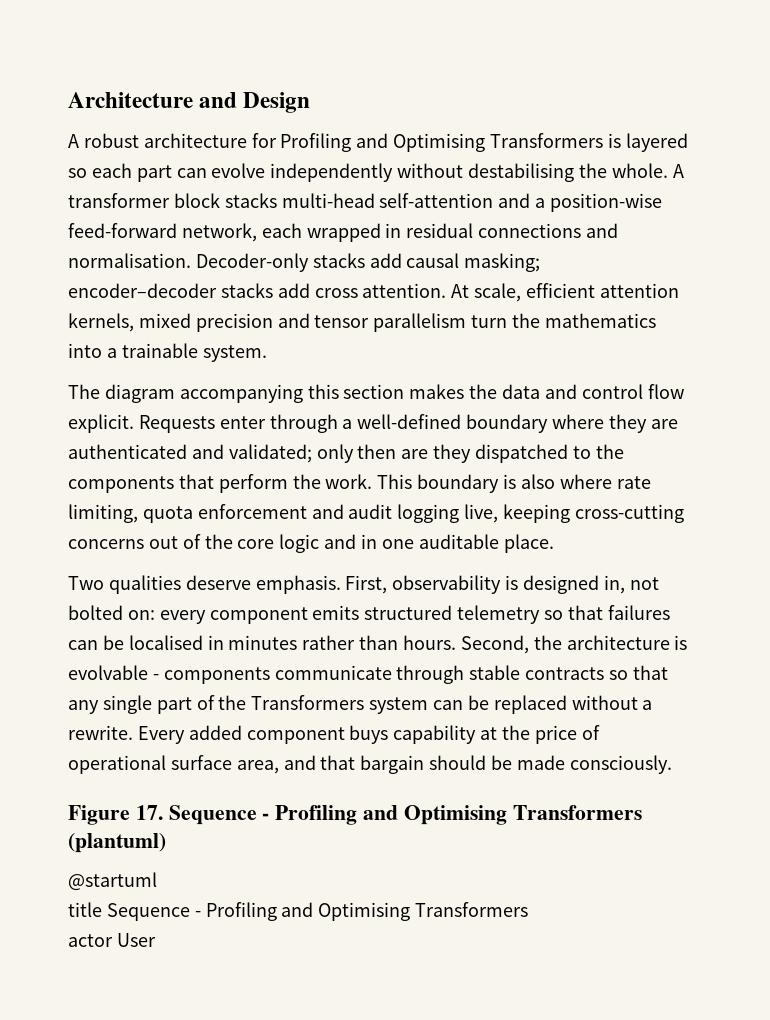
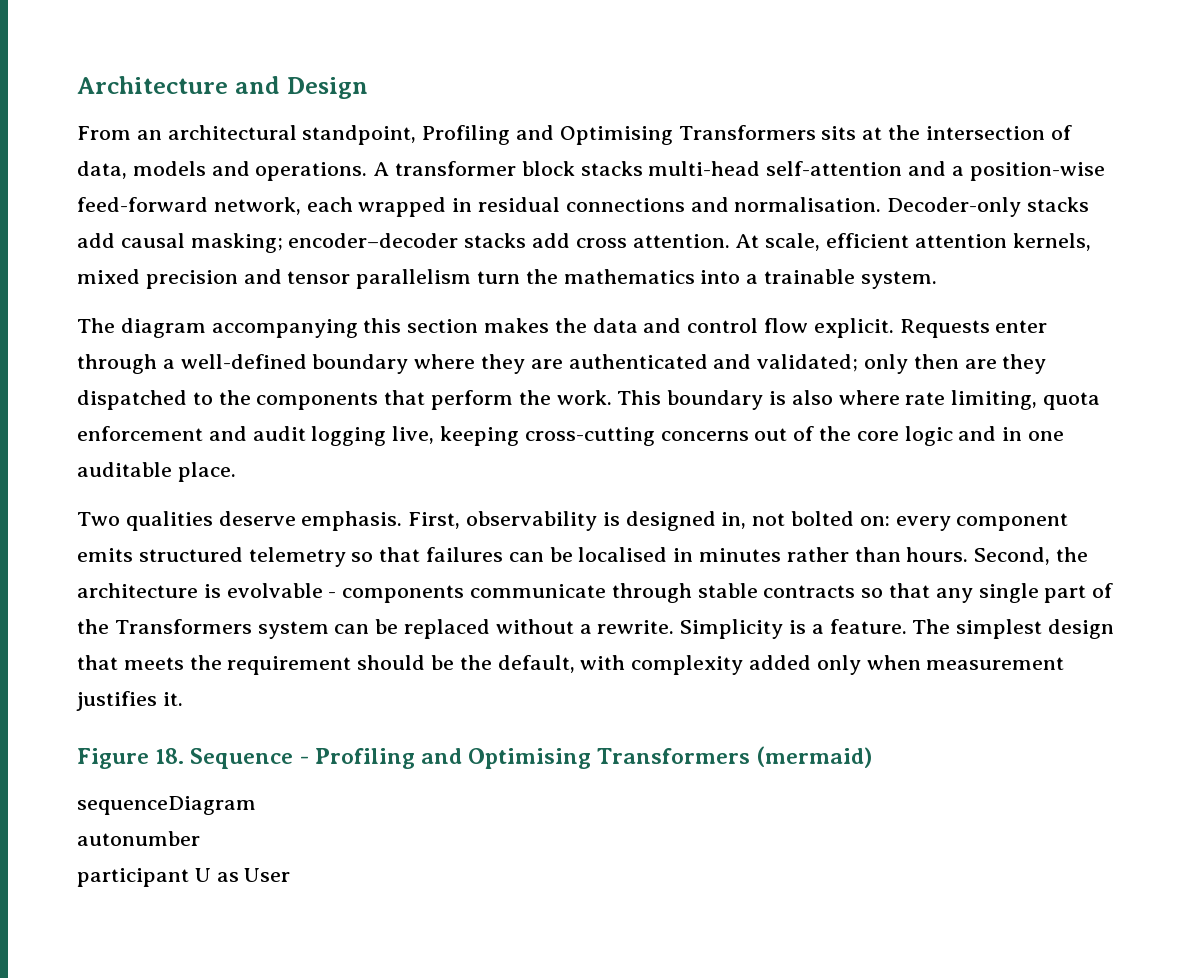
- A robust architecture for Profiling and Optimising Transformers is layered so each part can evolve independently without destabilising the whole.
+ From an architectural standpoint, Profiling and Optimising Transformers sits at the intersection of data, models and operations.
- Every added component buys capability at the price of operational surface area, and that bargain should be made consciously.
+ Simplicity is a feature. The simplest design that meets the requirement should be the default, with complexity added only when measurement justifies it.
- Figure 17. Sequence - Profiling and Optimising Transformers (plantuml)
- @startuml
- title Sequence - Profiling and Optimising Transformers
- actor User
+ Figure 18. Sequence - Profiling and Optimising Transformers (mermaid)
+ sequenceDiagram
+ autonumber
+ participant U as User

